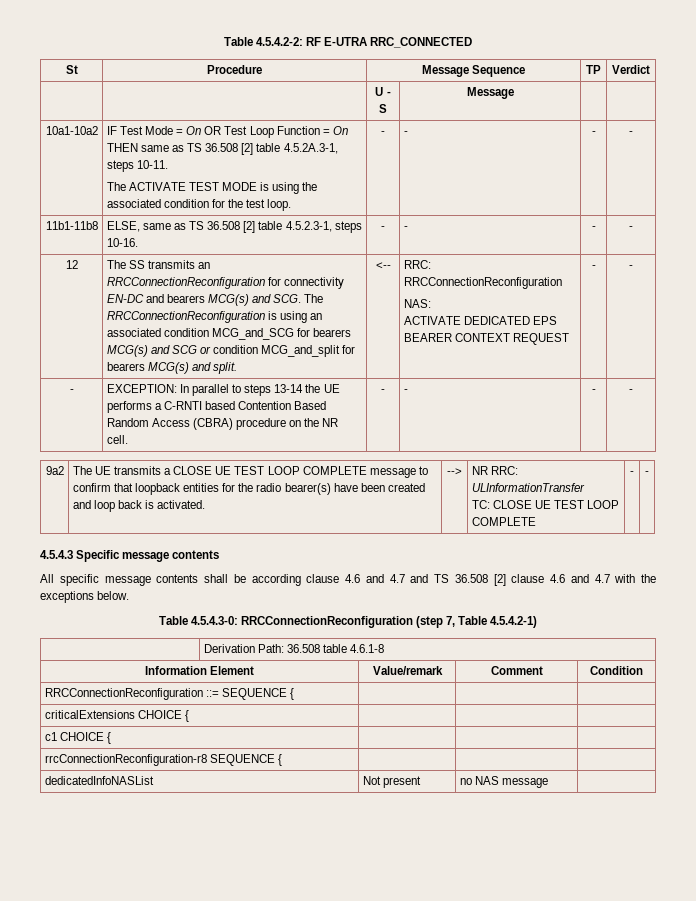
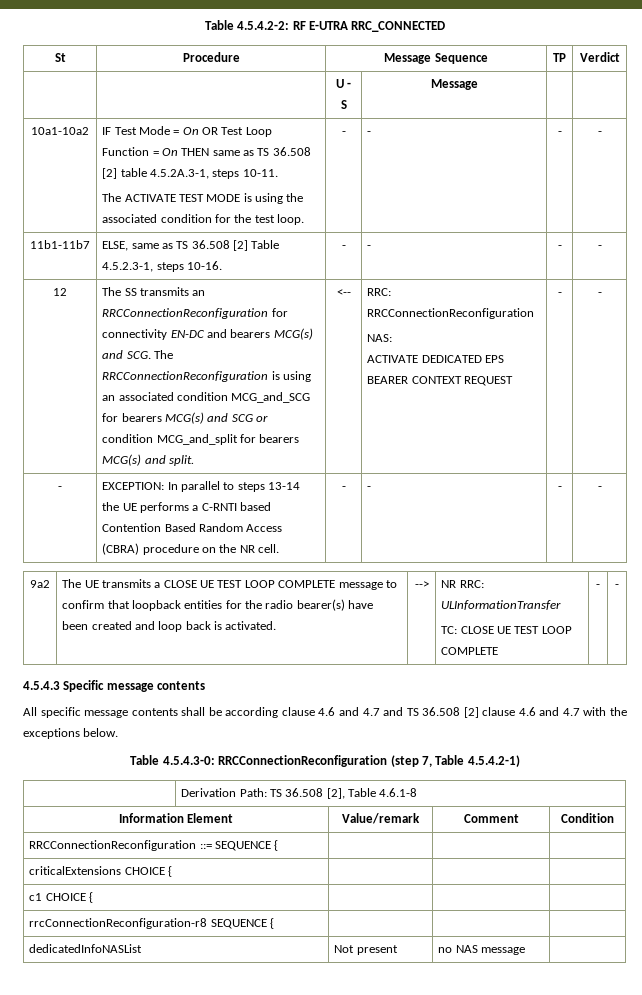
- 11b1-11b8 | ELSE, same as TS 36.508 [2] table 4.5.2.3-1, steps 10-16. | - | - | - | -
+ 11b1-11b7 | ELSE, same as TS 36.508 [2] Table 4.5.2.3-1, steps 10-16. | - | - | - | -
- | Derivation Path: 36.508 table 4.6.1-8
+ | Derivation Path: TS 36.508 [2], Table 4.6.1-8

